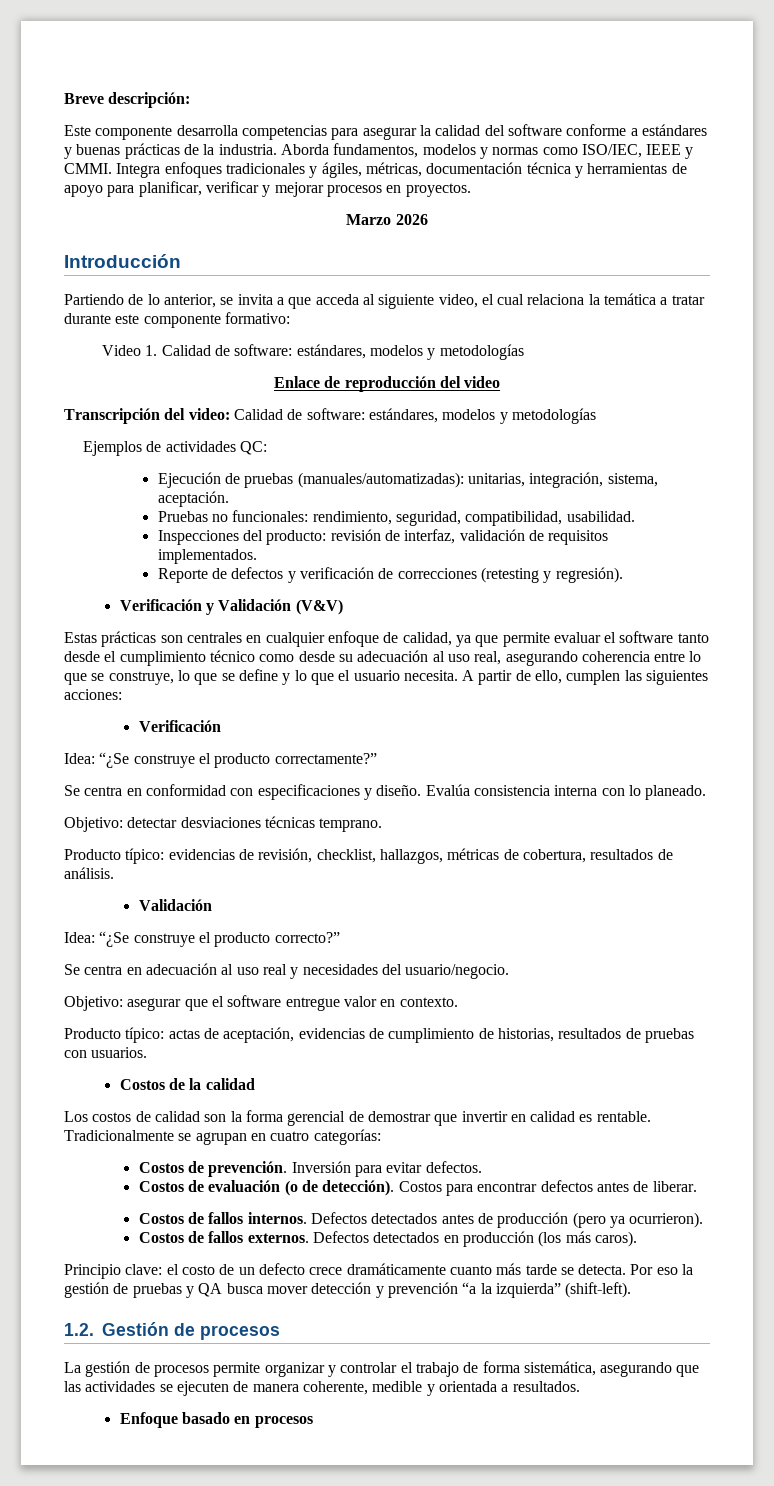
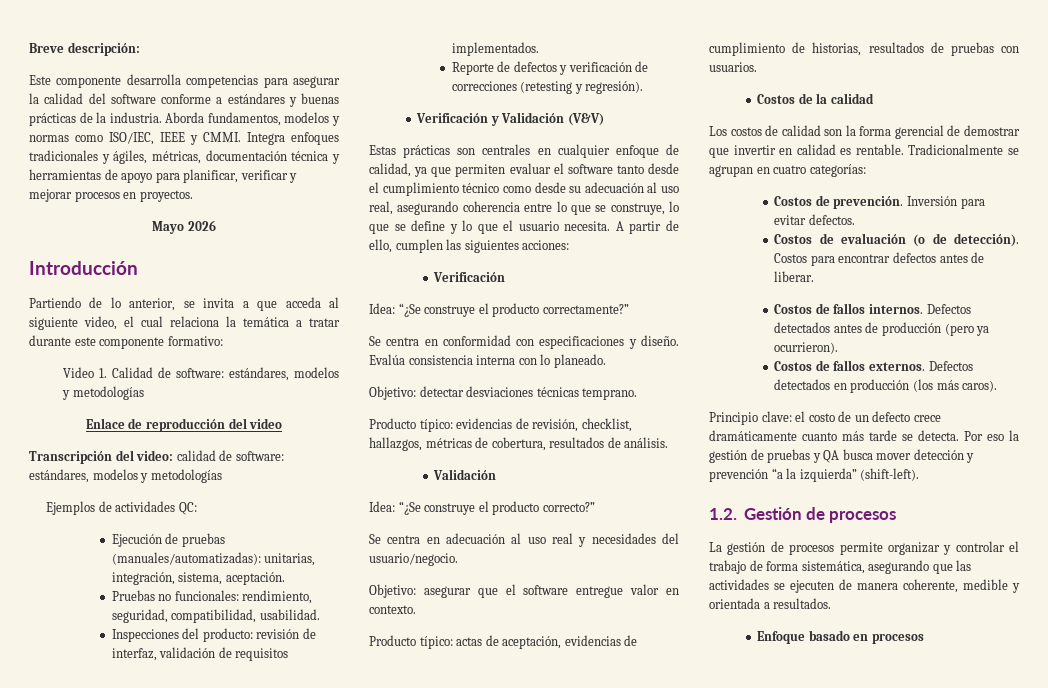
- Marzo 2026
+ Mayo 2026
- Transcripción del video: Calidad de software: estándares, modelos y metodologías
+ Transcripción del video: calidad de software: estándares, modelos y metodologías
- Estas prácticas son centrales en cualquier enfoque de calidad, ya que permite evaluar el software tanto desde el cumplimiento técnico como desde su adecuación al uso real, asegurando coherencia entre lo que se construye, lo que se define y lo que el usuario necesita.
+ Estas prácticas son centrales en cualquier enfoque de calidad, ya que permiten evaluar el software tanto desde el cumplimiento técnico como desde su adecuación al uso real, asegurando coherencia entre lo que se construye, lo que se define y lo que el usuario necesita.

